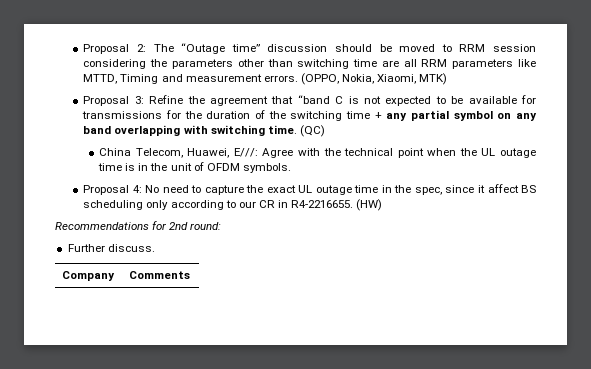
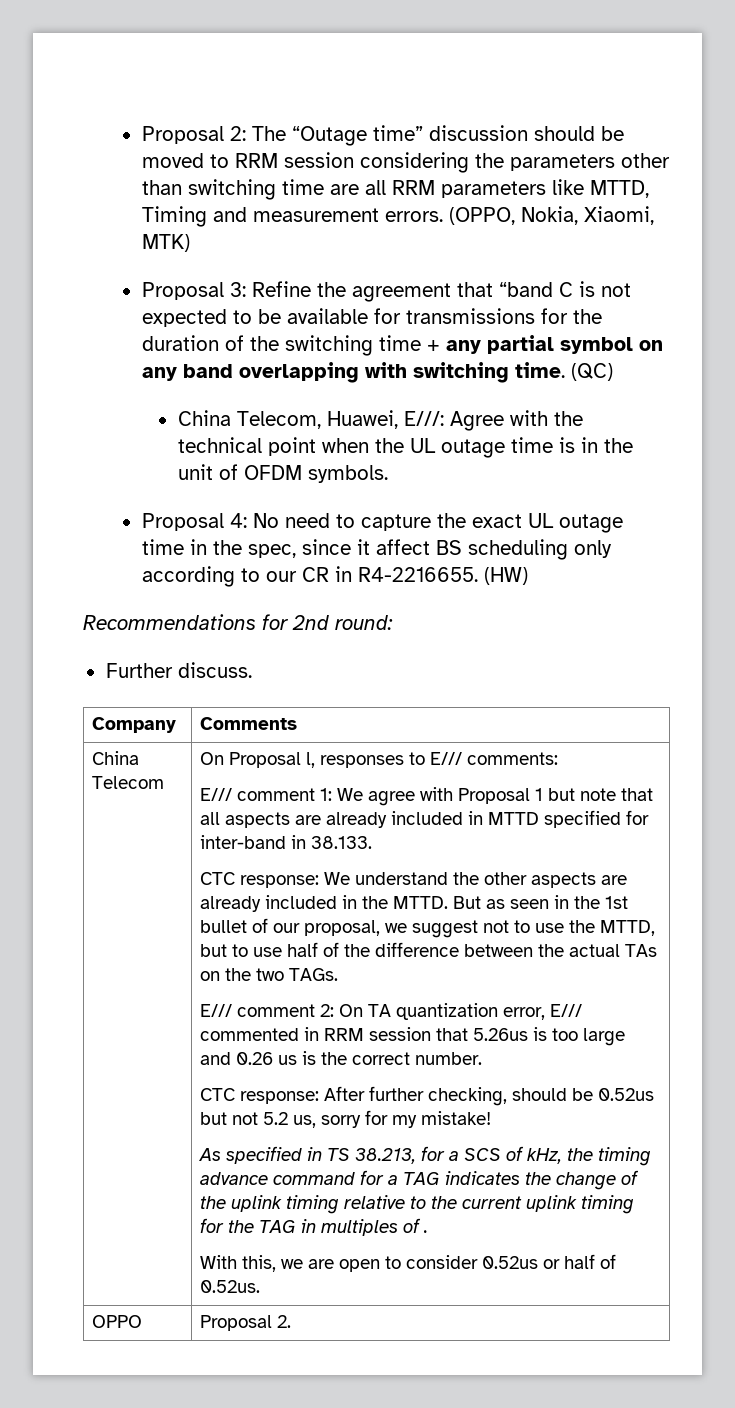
+ China Telecom | On Proposal l, responses to E/// comments:
+ E/// comment 1: We agree with Proposal 1 but note that all aspects are already included in MTTD specified for inter-band in 38.133.
+ CTC response: We understand the other aspects are already included in the MTTD. But as seen in the 1st bullet of our proposal, we suggest not to use the MTTD, but to use half of the difference between the actual TAs on the two TAGs.
+ E/// comment 2: On TA quantization error, E/// commented in RRM session that 5.26us is too large and 0.26 us is the correct number.
+ CTC response: After further checking, should be 0.52us but not 5.2 us, sorry for my mistake!
+ As specified in TS 38.213, for a SCS of kHz, the timing advance command for a TAG indicates the change of the uplink timing relative to the current uplink timing for the TAG in multiples of .
+ With this, we are open to consider 0.52us or half of 0.52us.
+ OPPO | Proposal 2.

